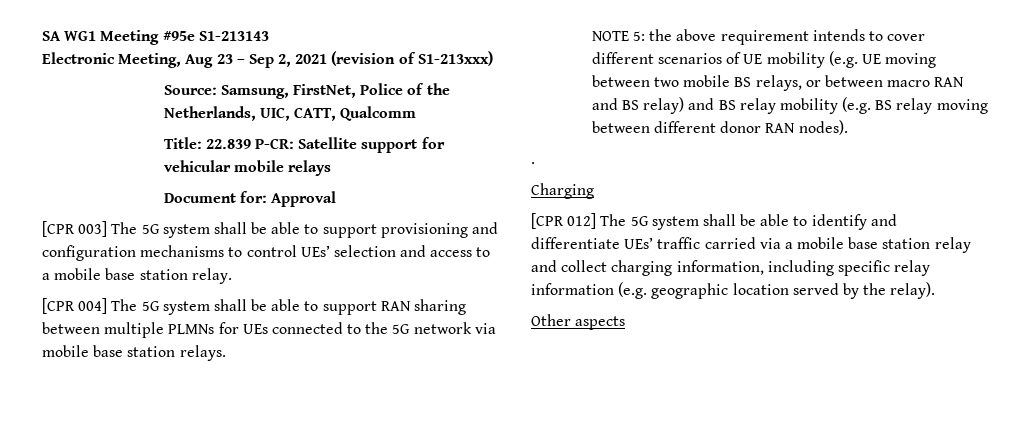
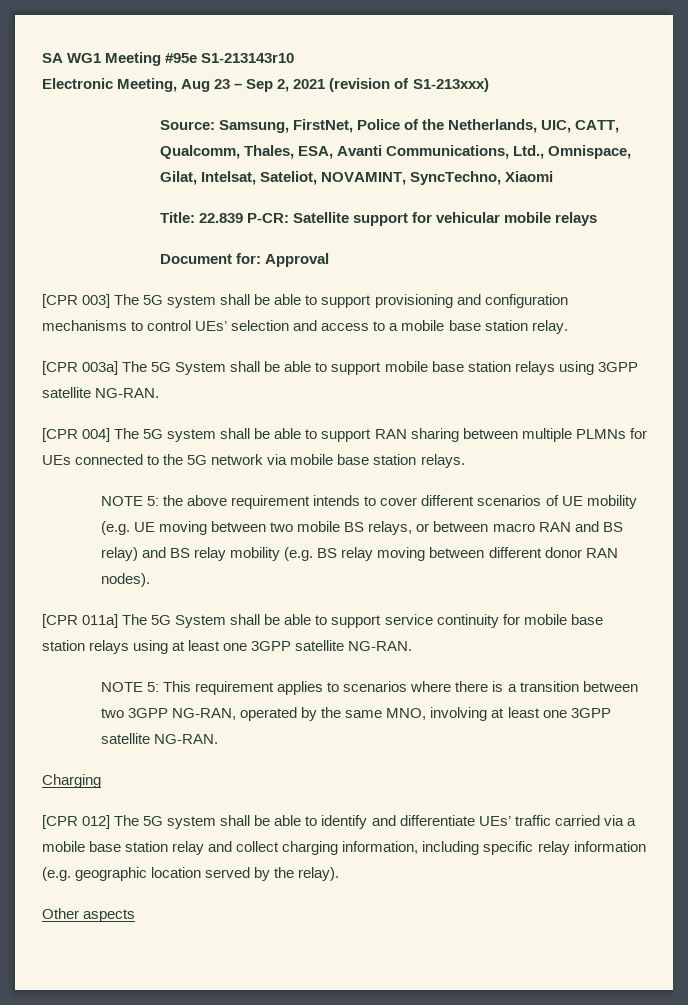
- SA WG1 Meeting #95e S1-213143
+ SA WG1 Meeting #95e S1-213143r10
- Source: Samsung, FirstNet, Police of the Netherlands, UIC, CATT, Qualcomm
+ Source: Samsung, FirstNet, Police of the Netherlands, UIC, CATT, Qualcomm, Thales, ESA, Avanti Communications, Ltd., Omnispace, Gilat, Intelsat, Sateliot, NOVAMINT, SyncTechno, Xiaomi
+ [CPR 003a] The 5G System shall be able to support mobile base station relays using 3GPP satellite NG-RAN.
- .
+ [CPR 011a] The 5G System shall be able to support service continuity for mobile base station relays using at least one 3GPP satellite NG-RAN.
+ NOTE 5: This requirement applies to scenarios where there is a transition between two 3GPP NG-RAN, operated by the same MNO, involving at least one 3GPP satellite NG-RAN.

